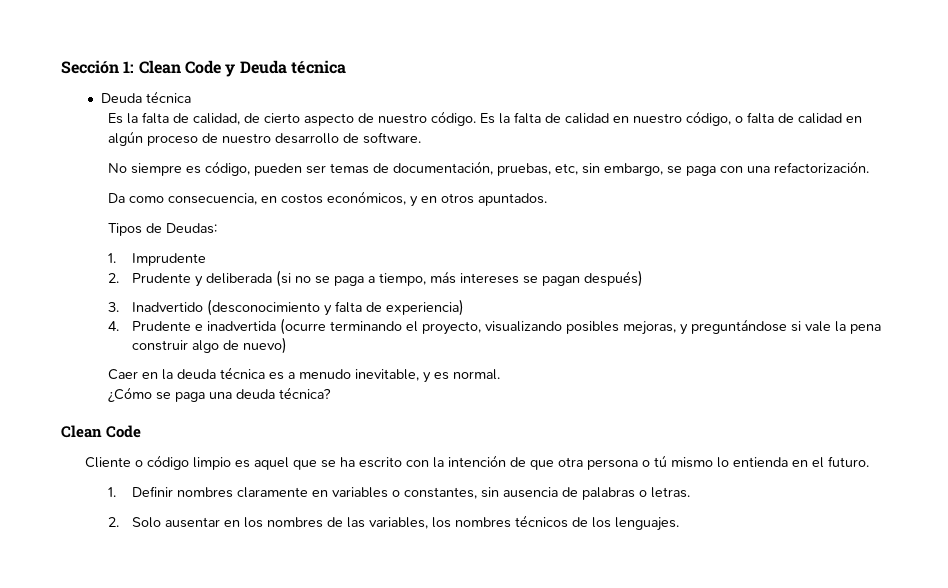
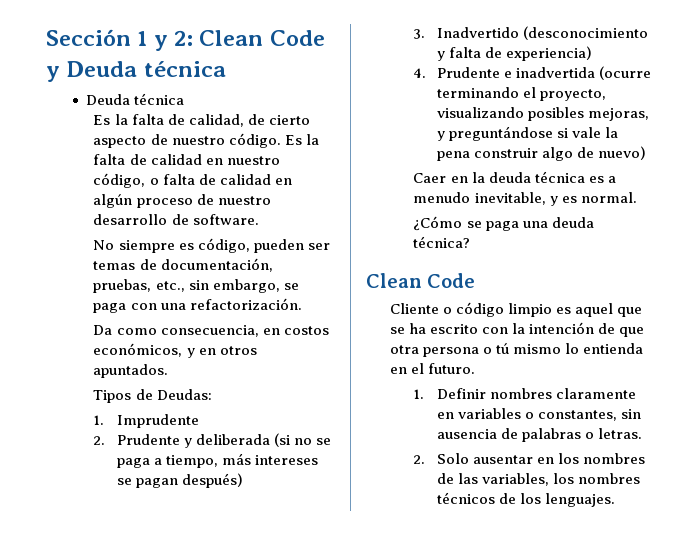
- Sección 1: Clean Code y Deuda técnica
+ Sección 1 y 2: Clean Code y Deuda técnica
- No siempre es código, pueden ser temas de documentación, pruebas, etc, sin embargo, se paga con una refactorización.
+ No siempre es código, pueden ser temas de documentación, pruebas, etc., sin embargo, se paga con una refactorización.

